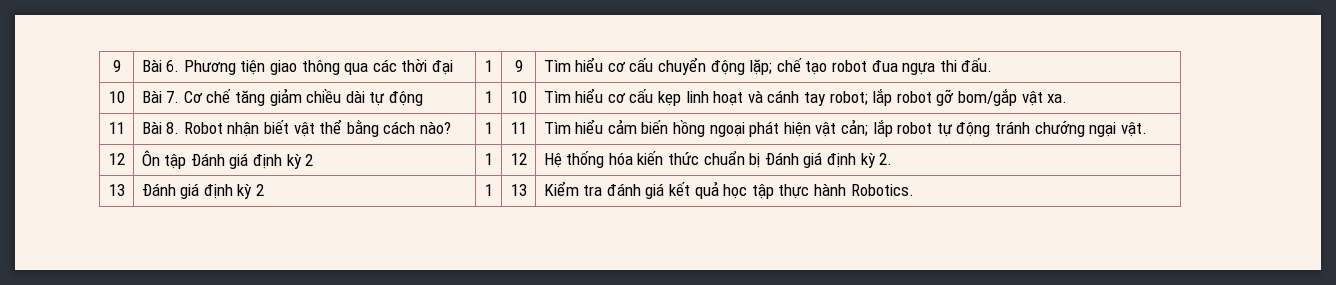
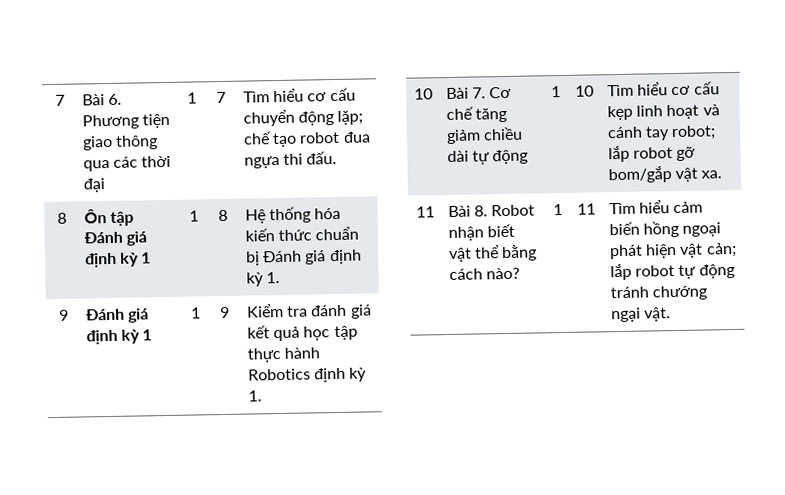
- 9 | Bài 6. Phương tiện giao thông qua các thời đại | 1 | 9 | Tìm hiểu cơ cấu chuyển động lặp; chế tạo robot đua ngựa thi đấu.
+ 7 | Bài 6. Phương tiện giao thông qua các thời đại | 1 | 7 | Tìm hiểu cơ cấu chuyển động lặp; chế tạo robot đua ngựa thi đấu.
+ 8 | Ôn tập Đánh giá định kỳ 1 | 1 | 8 | Hệ thống hóa kiến thức chuẩn bị Đánh giá định kỳ 1.
+ 9 | Đánh giá định kỳ 1 | 1 | 9 | Kiểm tra đánh giá kết quả học tập thực hành Robotics định kỳ 1.
- 12 | Ôn tập Đánh giá định kỳ 2 | 1 | 12 | Hệ thống hóa kiến thức chuẩn bị Đánh giá định kỳ 2.
- 13 | Đánh giá định kỳ 2 | 1 | 13 | Kiểm tra đánh giá kết quả học tập thực hành Robotics.

